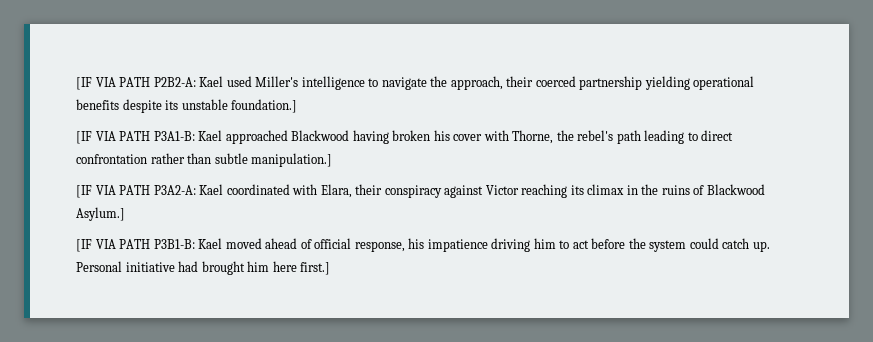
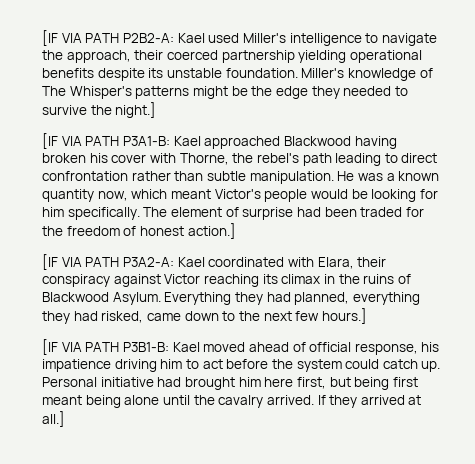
- [IF VIA PATH P2B2-A: Kael used Miller's intelligence to navigate the approach, their coerced partnership yielding operational benefits despite its unstable foundation.]
+ [IF VIA PATH P2B2-A: Kael used Miller's intelligence to navigate the approach, their coerced partnership yielding operational benefits despite its unstable foundation. Miller's knowledge of The Whisper's patterns might be the edge they needed to survive the night.]
- [IF VIA PATH P3A1-B: Kael approached Blackwood having broken his cover with Thorne, the rebel's path leading to direct confrontation rather than subtle manipulation.]
+ [IF VIA PATH P3A1-B: Kael approached Blackwood having broken his cover with Thorne, the rebel's path leading to direct confrontation rather than subtle manipulation. He was a known quantity now, which meant Victor's people would be looking for him specifically. The element of surprise had been traded for the freedom of honest action.]
- [IF VIA PATH P3A2-A: Kael coordinated with Elara, their conspiracy against Victor reaching its climax in the ruins of Blackwood Asylum.]
+ [IF VIA PATH P3A2-A: Kael coordinated with Elara, their conspiracy against Victor reaching its climax in the ruins of Blackwood Asylum. Everything they had planned, everything they had risked, came down to the next few hours.]
- Personal initiative had brought him here first.]
+ Personal initiative had brought him here first, but being first meant being alone until the cavalry arrived. If they arrived at all.]

